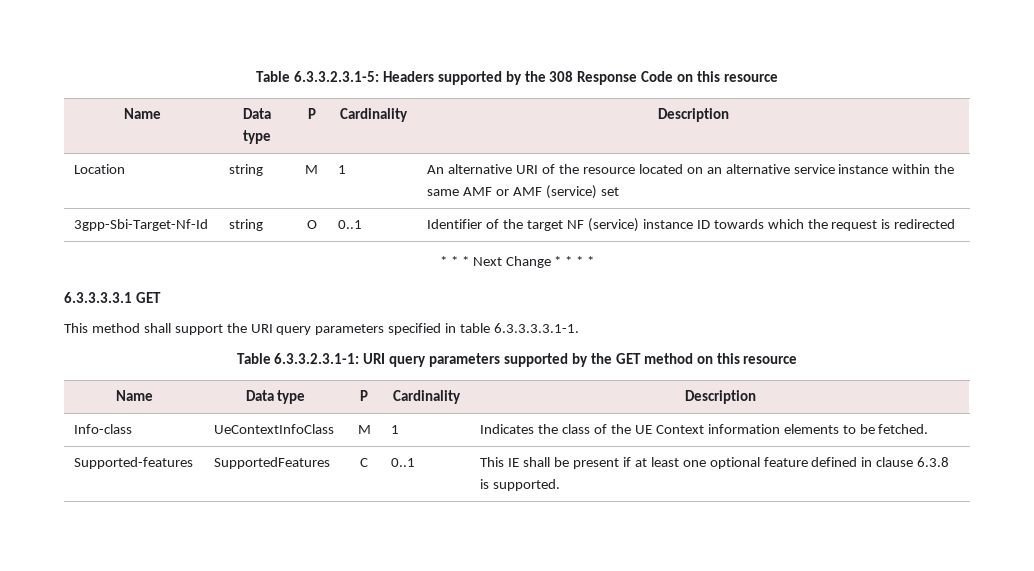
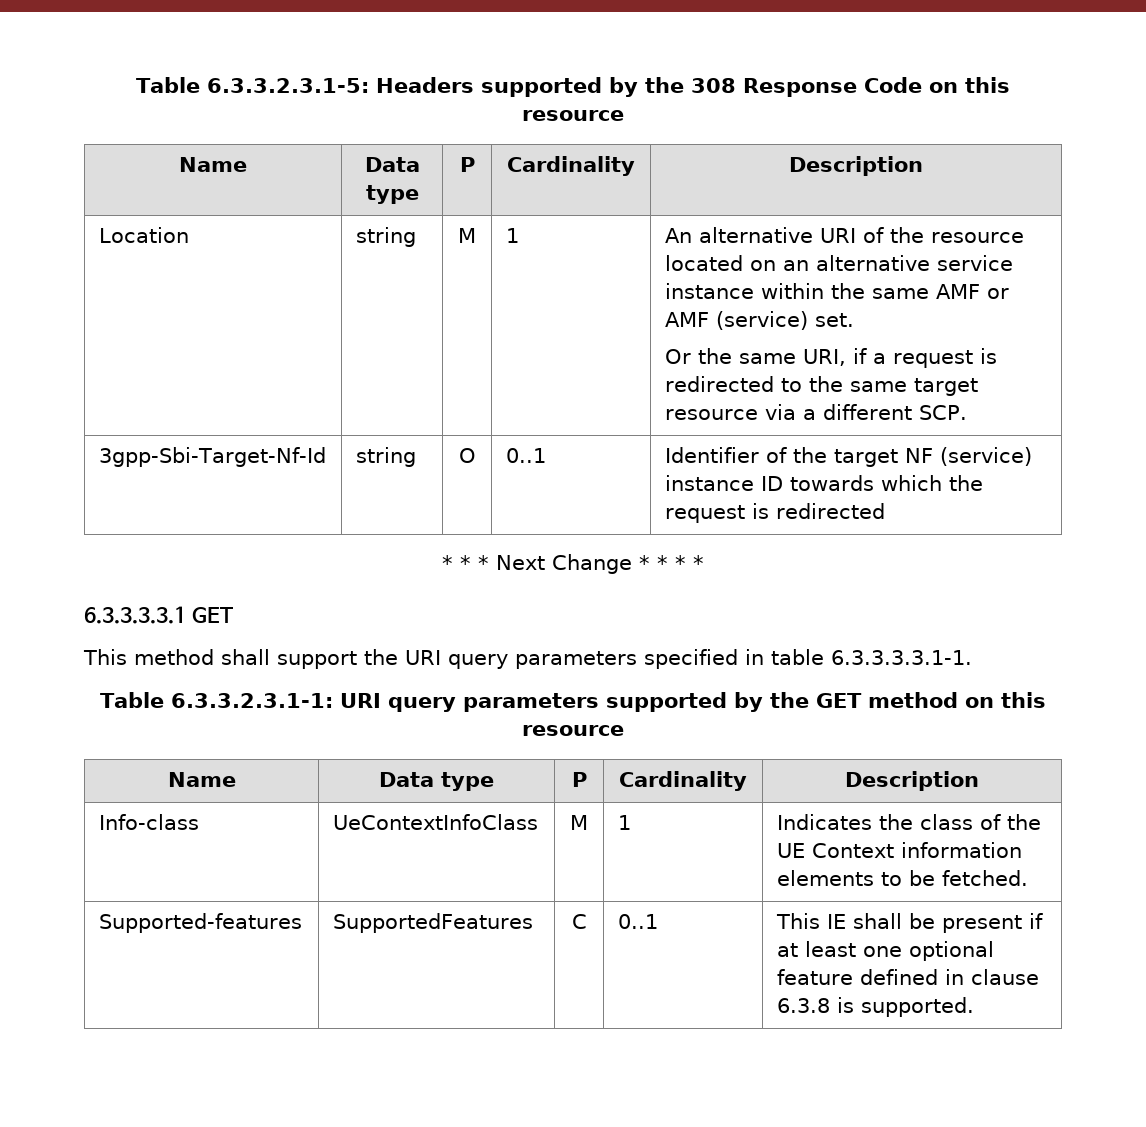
- An alternative URI of the resource located on an alternative service instance within the same AMF or AMF (service) set
+ An alternative URI of the resource located on an alternative service instance within the same AMF or AMF (service) set.
+ Or the same URI, if a request is redirected to the same target resource via a different SCP.

